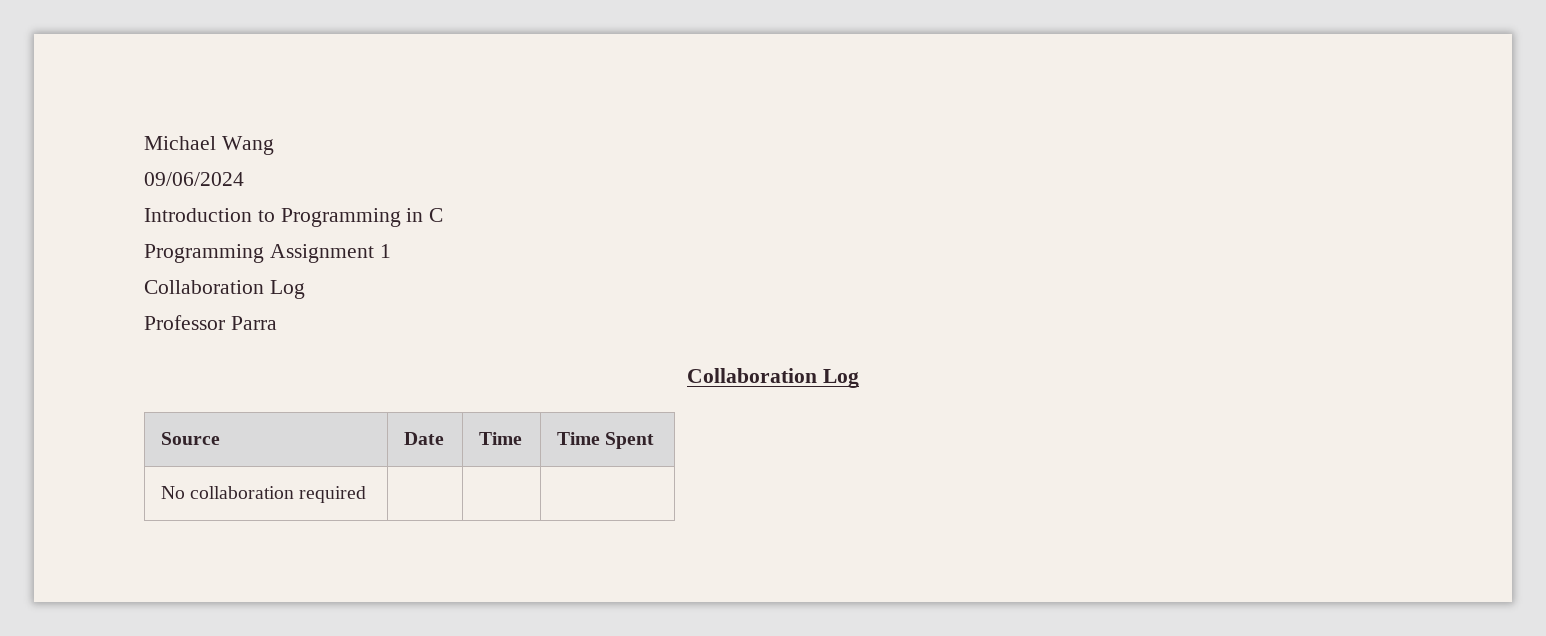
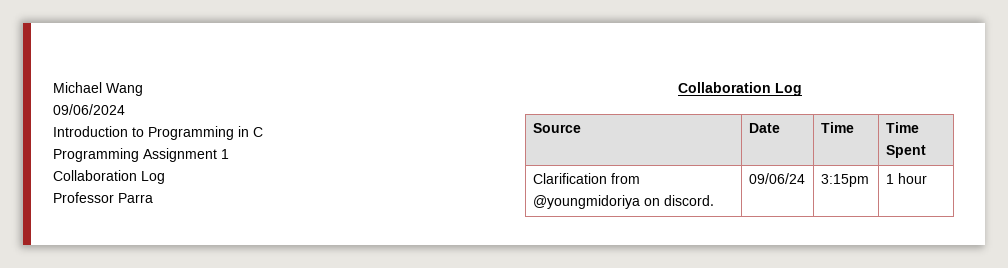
- No collaboration required | | |
+ Clarification from @youngmidoriya on discord. | 09/06/24 | 3:15pm | 1 hour

